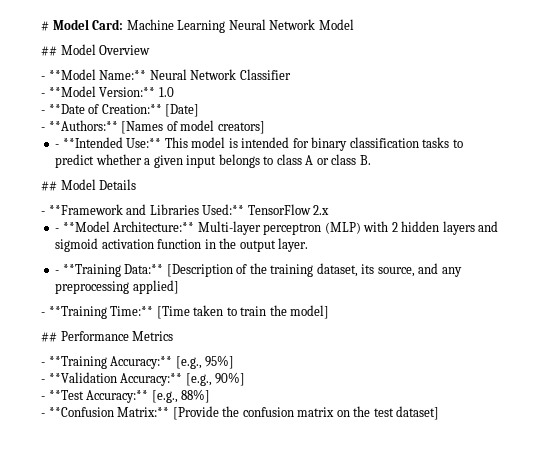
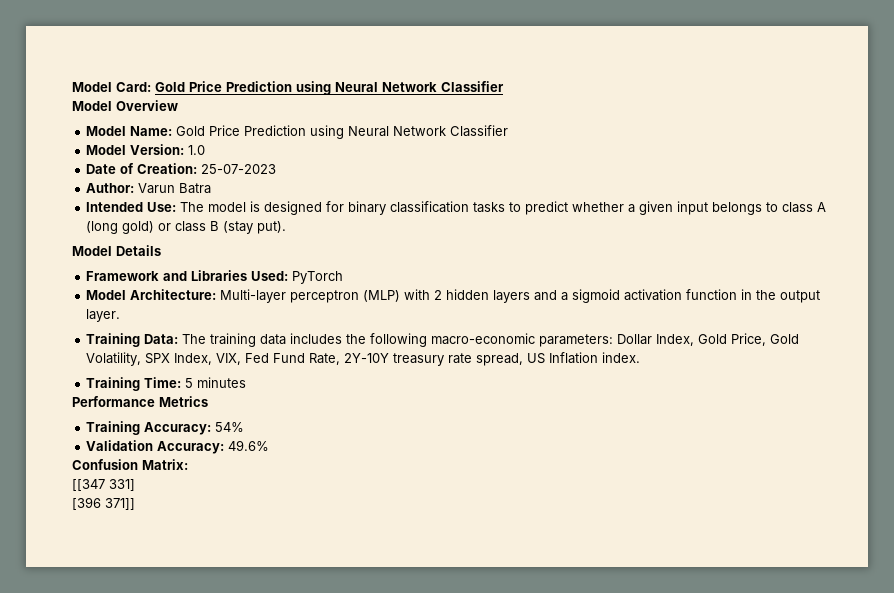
- # Model Card: Machine Learning Neural Network Model
- ## Model Overview
- - **Model Name:** Neural Network Classifier
- - **Model Version:** 1.0
- - **Date of Creation:** [Date]
- - **Authors:** [Names of model creators]
- - **Intended Use:** This model is intended for binary classification tasks to predict whether a given input belongs to class A or class B.
- ## Model Details
- - **Framework and Libraries Used:** TensorFlow 2.x
- - **Model Architecture:** Multi-layer perceptron (MLP) with 2 hidden layers and sigmoid activation function in the output layer.
+ Model Card: Gold Price Prediction using Neural Network Classifier
+ Model Overview
+ Model Name: Gold Price Prediction using Neural Network Classifier
+ Model Version: 1.0
+ Date of Creation: 25-07-2023
+ Author: Varun Batra
+ Intended Use: The model is designed for binary classification tasks to predict whether a given input belongs to class A (long gold) or class B (stay put).
+ Model Details
+ Framework and Libraries Used: PyTorch
+ Model Architecture: Multi-layer perceptron (MLP) with 2 hidden layers and a sigmoid activation function in the output layer.
- - **Training Data:** [Description of the training dataset, its source, and any preprocessing applied]
- - **Training Time:** [Time taken to train the model]
- ## Performance Metrics
- - **Training Accuracy:** [e.g., 95%]
- - **Validation Accuracy:** [e.g., 90%]
- - **Test Accuracy:** [e.g., 88%]
- - **Confusion Matrix:** [Provide the confusion matrix on the test dataset]
+ Training Data: The training data includes the following macro-economic parameters: Dollar Index, Gold Price, Gold Volatility, SPX Index, VIX, Fed Fund Rate, 2Y-10Y treasury rate spread, US Inflation index.
+ Training Time: 5 minutes
+ Performance Metrics
+ Training Accuracy: 54%
+ Validation Accuracy: 49.6%
+ Confusion Matrix:
+ [[347 331]
+ [396 371]]

